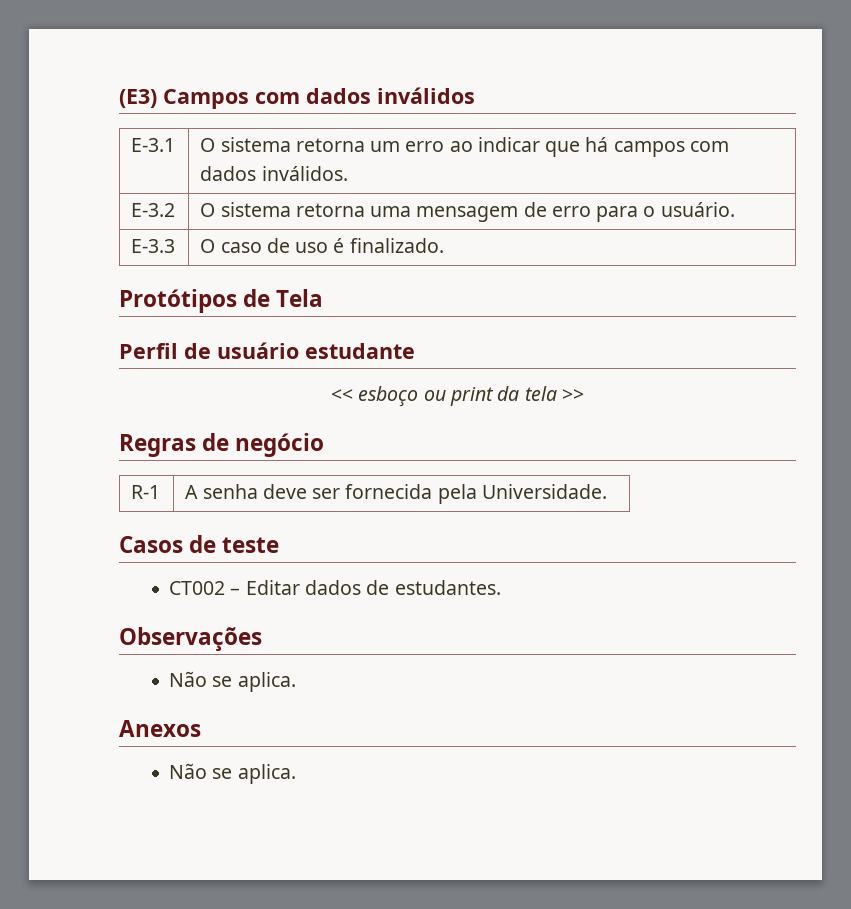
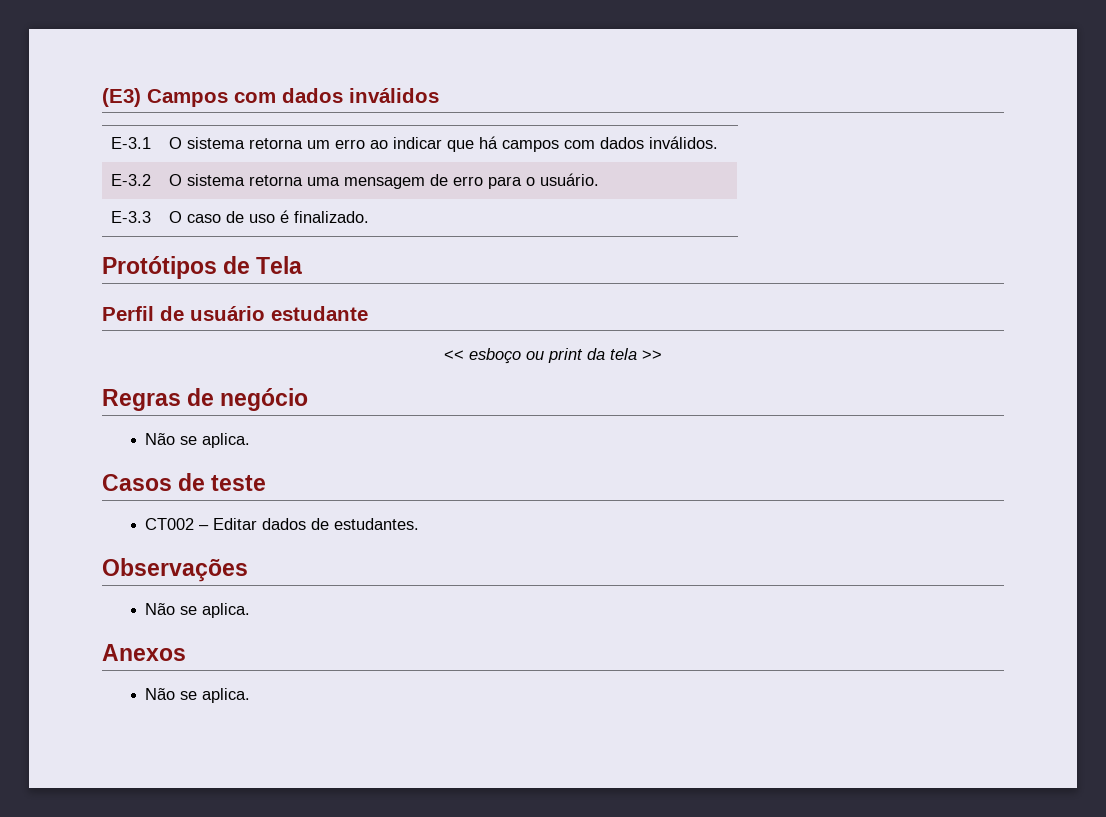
  Regras de negócio
- R-1 | A senha deve ser fornecida pela Universidade.
+ Não se aplica.

